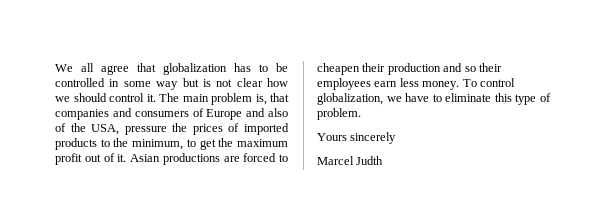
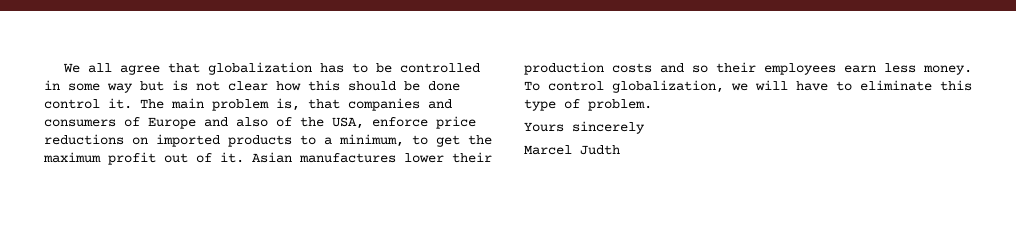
- We all agree that globalization has to be controlled in some way but is not clear how we should control it.
+ We all agree that globalization has to be controlled in some way but is not clear how this should be done control it.
- The main problem is, that companies and consumers of Europe and also of the USA, pressure the prices of imported products to the minimum, to get the maximum profit out of it.
+ The main problem is, that companies and consumers of Europe and also of the USA, enforce price reductions on imported products to a minimum, to get the maximum profit out of it.
- Asian productions are forced to cheapen their production and so their employees earn less money.
+ Asian manufactures lower their production costs and so their employees earn less money.
- To control globalization, we have to eliminate this type of problem.
+ To control globalization, we will have to eliminate this type of problem.

